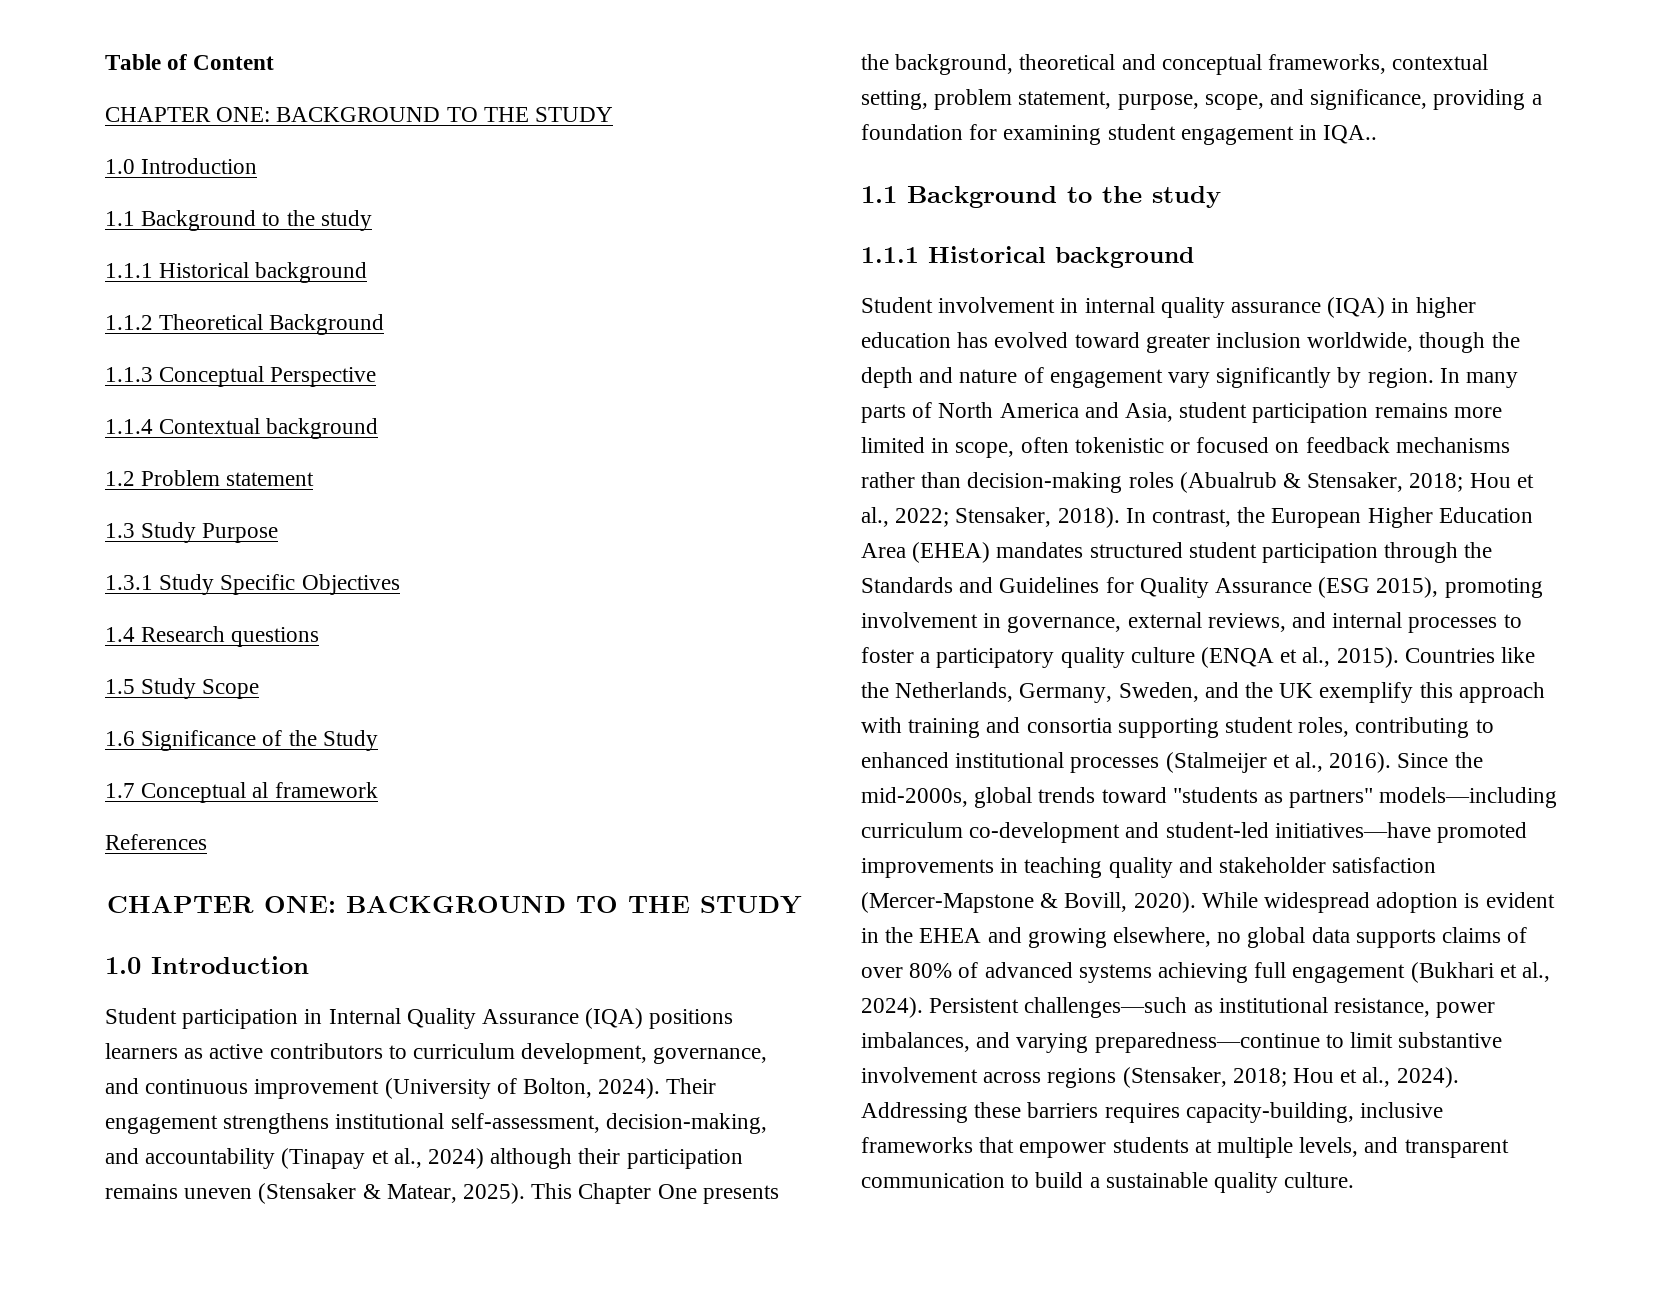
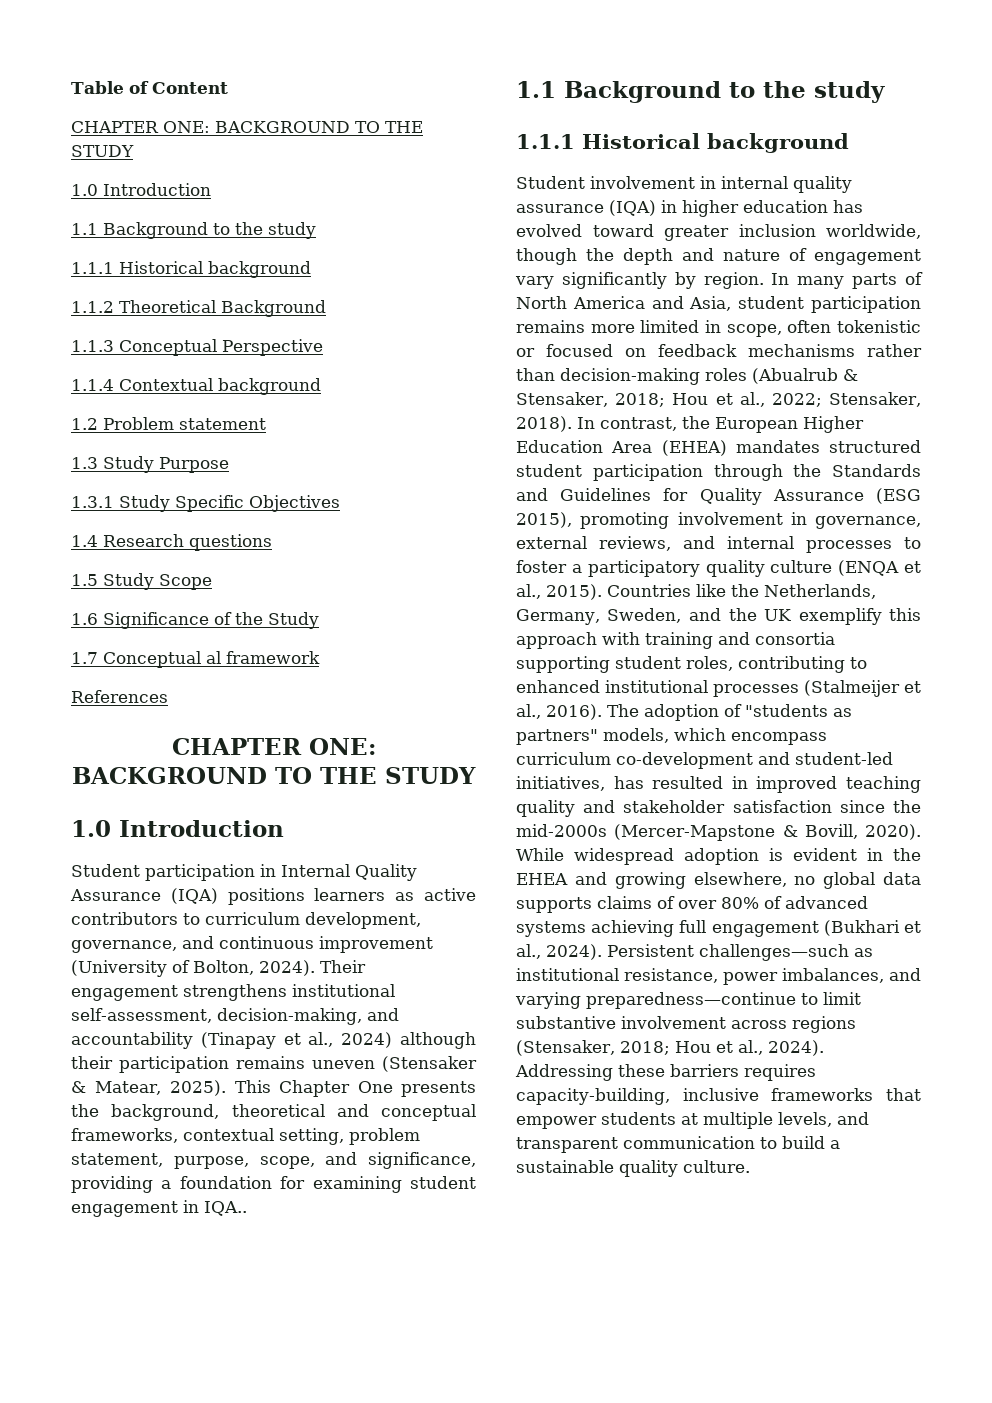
- Since the mid-2000s, global trends toward "students as partners" models—including curriculum co-development and student-led initiatives—have promoted improvements in teaching quality and stakeholder satisfaction (Mercer-Mapstone & Bovill, 2020).
+ The adoption of "students as partners" models, which encompass curriculum co-development and student-led initiatives, has resulted in improved teaching quality and stakeholder satisfaction since the mid-2000s (Mercer-Mapstone & Bovill, 2020).

